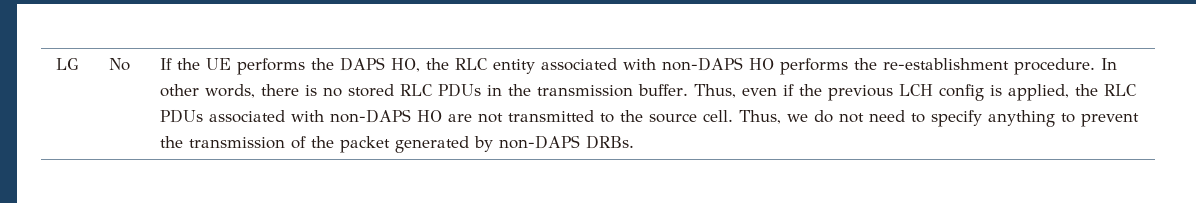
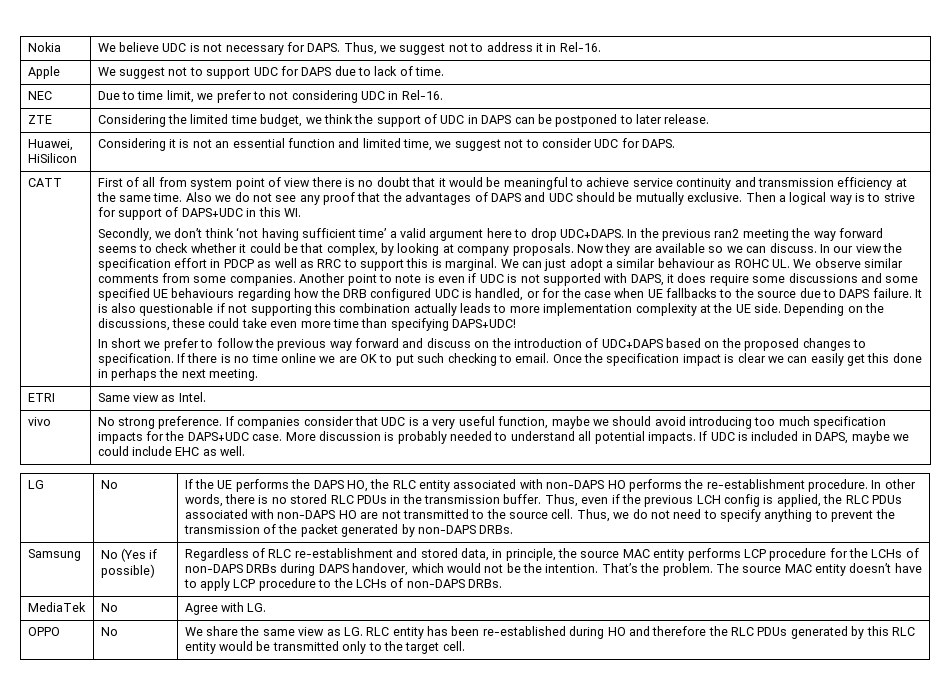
+ Nokia | We believe UDC is not necessary for DAPS. Thus, we suggest not to address it in Rel-16.
+ Apple | We suggest not to support UDC for DAPS due to lack of time.
+ NEC | Due to time limit, we prefer to not considering UDC in Rel-16.
+ ZTE | Considering the limited time budget, we think the support of UDC in DAPS can be postponed to later release.
+ Huawei, HiSilicon | Considering it is not an essential function and limited time, we suggest not to consider UDC for DAPS.
+ CATT | First of all from system point of view there is no doubt that it would be meaningful to achieve service continuity and transmission efficiency at the same time. Also we do not see any proof that the advantages of DAPS and UDC should be mutually exclusive. Then a logical way is to strive for support of DAPS+UDC in this WI.
+ Secondly, we don’t think ‘not having sufficient time’ a valid argument here to drop UDC+DAPS. In the previous ran2 meeting the way forward seems to check whether it could be that complex, by looking at company proposals. Now they are available so we can discuss. In our view the specification effort in PDCP as well as RRC to support this is marginal. We can just adopt a similar behaviour as ROHC UL. We observe similar comments from some companies. Another point to note is even if UDC is not supported with DAPS, it does require some discussions and some specified UE behaviours regarding how the DRB configured UDC is handled, or for the case when UE fallbacks to the source due to DAPS failure. It is also questionable if not supporting this combination actually leads to more implementation complexity at the UE side. Depending on the discussions, these could take even more time than specifying DAPS+UDC!
+ In short we prefer to follow the previous way forward and discuss on the introduction of UDC+DAPS based on the proposed changes to specification. If there is no time online we are OK to put such checking to email. Once the specification impact is clear we can easily get this done in perhaps the next meeting.
+ ETRI | Same view as Intel.
+ vivo | No strong preference. If companies consider that UDC is a very useful function, maybe we should avoid introducing too much specification impacts for the DAPS+UDC case. More discussion is probably needed to understand all potential impacts. If UDC is included in DAPS, maybe we could include EHC as well.
+ Samsung | No (Yes if possible) | Regardless of RLC re-establishment and stored data, in principle, the source MAC entity performs LCP procedure for the LCHs of non-DAPS DRBs during DAPS handover, which would not be the intention. That’s the problem. The source MAC entity doesn’t have to apply LCP procedure to the LCHs of non-DAPS DRBs.
+ MediaTek | No | Agree with LG.
+ OPPO | No | We share the same view as LG. RLC entity has been re-established during HO and therefore the RLC PDUs generated by this RLC entity would be transmitted only to the target cell.

